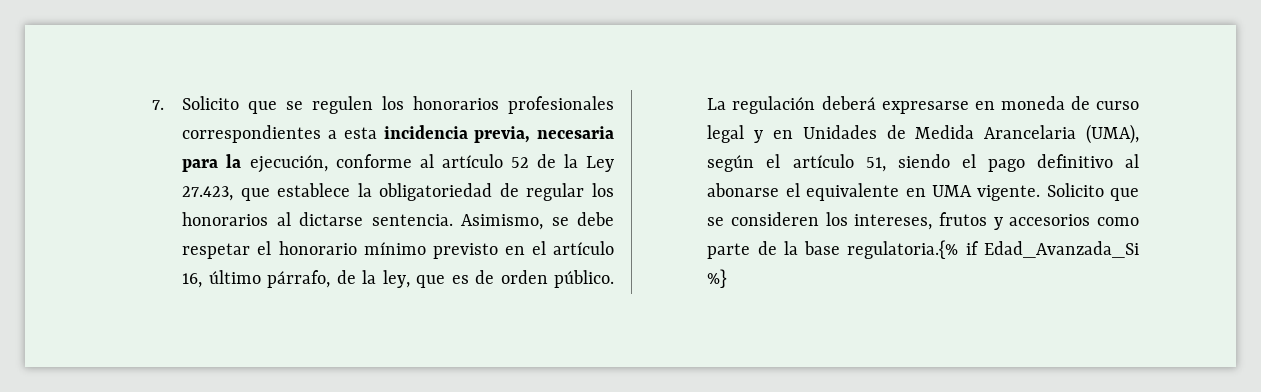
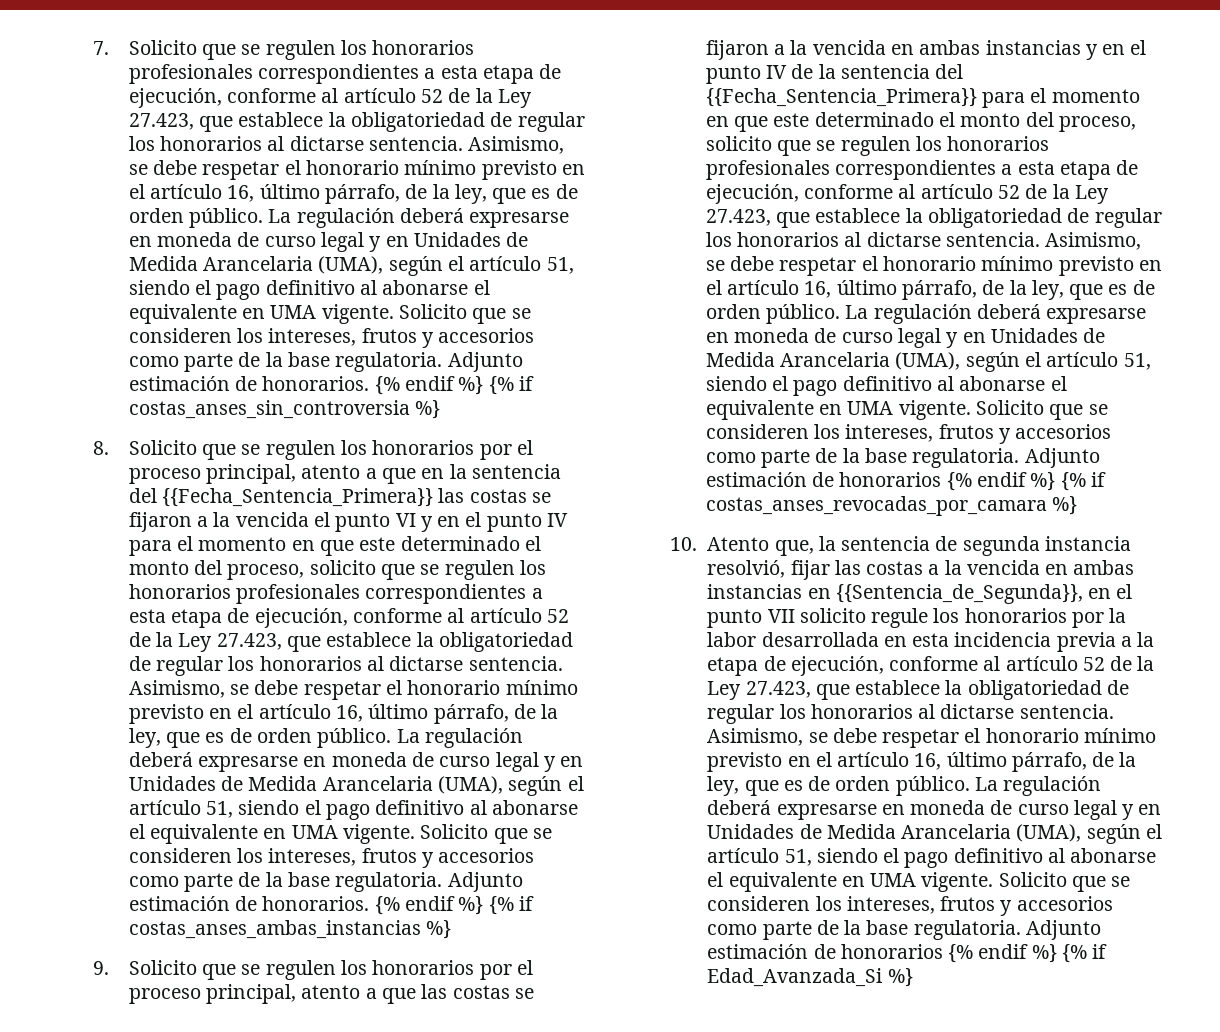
- 7. Solicito que se regulen los honorarios profesionales correspondientes a esta incidencia previa, necesaria para la ejecución, conforme al artículo 52 de la Ley 27.423, que establece la obligatoriedad de regular los honorarios al dictarse sentencia.
+ 7. Solicito que se regulen los honorarios profesionales correspondientes a esta etapa de ejecución, conforme al artículo 52 de la Ley 27.423, que establece la obligatoriedad de regular los honorarios al dictarse sentencia.
- Solicito que se consideren los intereses, frutos y accesorios como parte de la base regulatoria.{% if Edad_Avanzada_Si %}
+ Solicito que se consideren los intereses, frutos y accesorios como parte de la base regulatoria. Adjunto estimación de honorarios. {% endif %} {% if costas_anses_sin_controversia %}
+ 8. Solicito que se regulen los honorarios por el proceso principal, atento a que en la sentencia del {{Fecha_Sentencia_Primera}} las costas se fijaron a la vencida el punto VI y en el punto IV para el momento en que este determinado el monto del proceso, solicito que se regulen los honorarios profesionales correspondientes a esta etapa de ejecución, conforme al artículo 52 de la Ley 27.423, que establece la obligatoriedad de regular los honorarios al dictarse sentencia. Asimismo, se debe respetar el honorario mínimo previsto en el artículo 16, último párrafo, de la ley, que es de orden público. La regulación deberá expresarse en moneda de curso legal y en Unidades de Medida Arancelaria (UMA), según el artículo 51, siendo el pago definitivo al abonarse el equivalente en UMA vigente. Solicito que se consideren los intereses, frutos y accesorios como parte de la base regulatoria. Adjunto estimación de honorarios. {% endif %} {% if costas_anses_ambas_instancias %}
+ 9. Solicito que se regulen los honorarios por el proceso principal, atento a que las costas se fijaron a la vencida en ambas instancias y en el punto IV de la sentencia del {{Fecha_Sentencia_Primera}} para el momento en que este determinado el monto del proceso, solicito que se regulen los honorarios profesionales correspondientes a esta etapa de ejecución, conforme al artículo 52 de la Ley 27.423, que establece la obligatoriedad de regular los honorarios al dictarse sentencia. Asimismo, se debe respetar el honorario mínimo previsto en el artículo 16, último párrafo, de la ley, que es de orden público. La regulación deberá expresarse en moneda de curso legal y en Unidades de Medida Arancelaria (UMA), según el artículo 51, siendo el pago definitivo al abonarse el equivalente en UMA vigente. Solicito que se consideren los intereses, frutos y accesorios como parte de la base regulatoria. Adjunto estimación de honorarios {% endif %} {% if costas_anses_revocadas_por_camara %}
+ 10. Atento que, la sentencia de segunda instancia resolvió, fijar las costas a la vencida en ambas instancias en {{Sentencia_de_Segunda}}, en el punto VII solicito regule los honorarios por la labor desarrollada en esta incidencia previa a la etapa de ejecución, conforme al artículo 52 de la Ley 27.423, que establece la obligatoriedad de regular los honorarios al dictarse sentencia. Asimismo, se debe respetar el honorario mínimo previsto en el artículo 16, último párrafo, de la ley, que es de orden público. La regulación deberá expresarse en moneda de curso legal y en Unidades de Medida Arancelaria (UMA), según el artículo 51, siendo el pago definitivo al abonarse el equivalente en UMA vigente. Solicito que se consideren los intereses, frutos y accesorios como parte de la base regulatoria. Adjunto estimación de honorarios {% endif %} {% if Edad_Avanzada_Si %}

